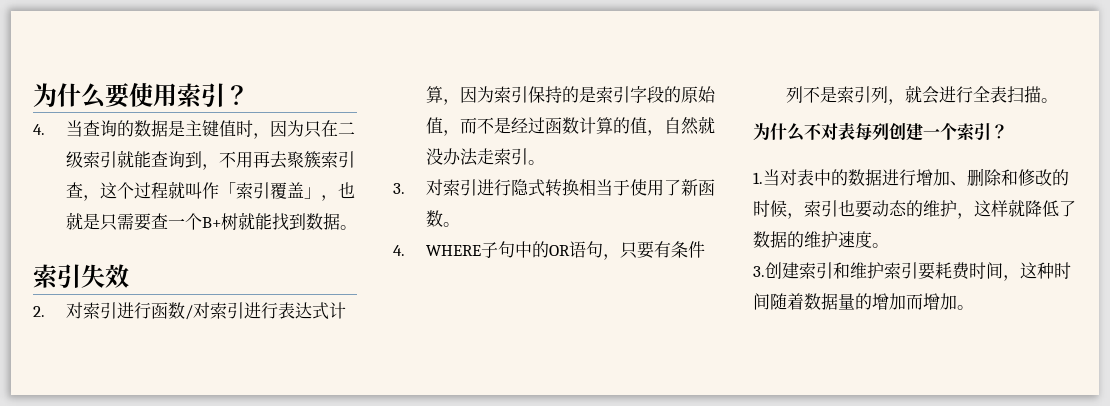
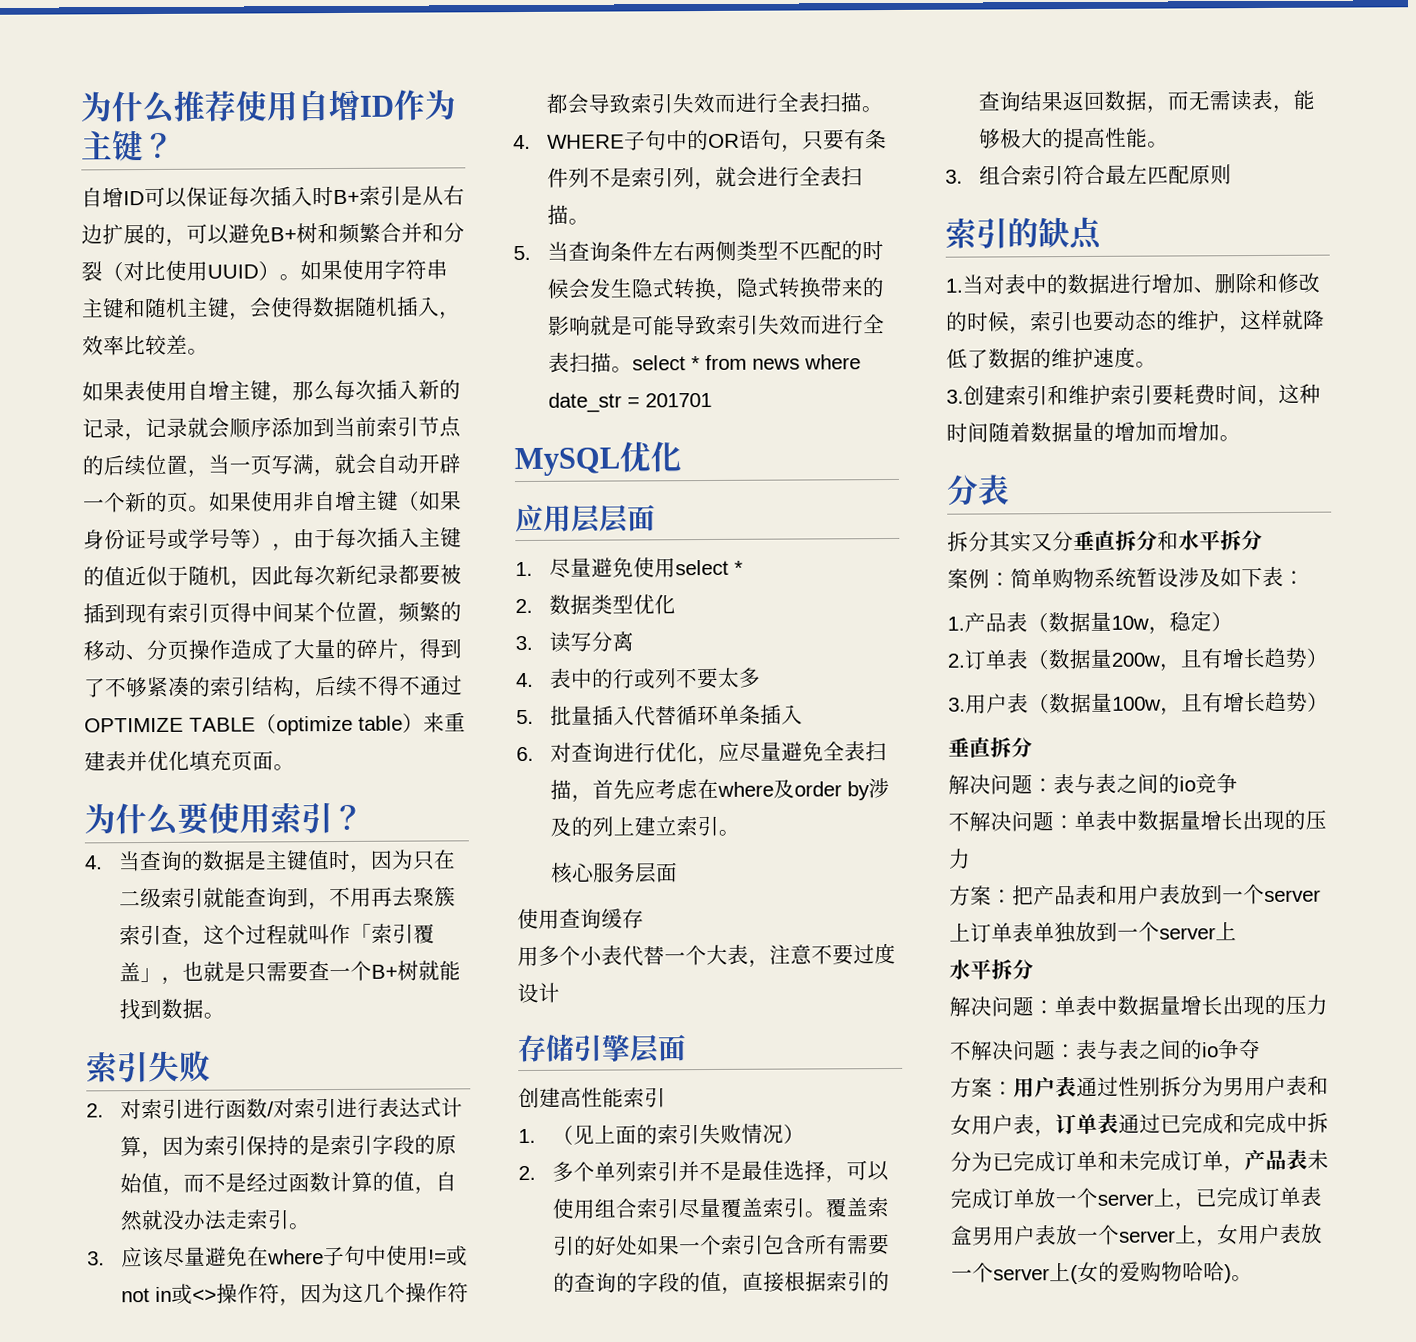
+ 为什么推荐使用自增ID作为主键？
+ 自增ID可以保证每次插入时B+索引是从右边扩展的，可以避免B+树和频繁合并和分裂（对比使用UUID）。如果使用字符串主键和随机主键，会使得数据随机插入，效率比较差。
+ 如果表使用自增主键，那么每次插入新的记录，记录就会顺序添加到当前索引节点的后续位置，当一页写满，就会自动开辟一个新的页。如果使用非自增主键（如果身份证号或学号等），由于每次插入主键的值近似于随机，因此每次新纪录都要被插到现有索引页得中间某个位置，频繁的移动、分页操作造成了大量的碎片，得到了不够紧凑的索引结构，后续不得不通过OPTIMIZE TABLE（optimize table）来重建表并优化填充页面。
  4.当查询的数据是主键值时，因为只在二级索引就能查询到，不用再去聚簇索引查，这个过程就叫作「索引覆盖」，也就是只需要查一个B+树就能找到数据。
- 索引失效
+ 索引失败
- 3.对索引进行隐式转换相当于使用了新函数。
+ 3.应该尽量避免在where子句中使用!=或not in或<>操作符，因为这几个操作符都会导致索引失效而进行全表扫描。
- 为什么不对表每列创建一个索引？
+ 5.当查询条件左右两侧类型不匹配的时候会发生隐式转换，隐式转换带来的影响就是可能导致索引失效而进行全表扫描。select * from news where date_str = 201701
+ MySQL优化
+ 应用层层面
+ 1.尽量避免使用select *
+ 2.数据类型优化
+ 3.读写分离
+ 4.表中的行或列不要太多
+ 5.批量插入代替循环单条插入
+ 6.对查询进行优化，应尽量避免全表扫描，首先应考虑在where及order by涉及的列上建立索引。
+ 核心服务层面
+ 使用查询缓存
+ 用多个小表代替一个大表，注意不要过度设计
+ 存储引擎层面
+ 创建高性能索引
+ 1.（见上面的索引失败情况）
+ 2.多个单列索引并不是最佳选择，可以使用组合索引尽量覆盖索引。覆盖索引的好处如果一个索引包含所有需要的查询的字段的值，直接根据索引的查询结果返回数据，而无需读表，能够极大的提高性能。
+ 3.组合索引符合最左匹配原则
+ 索引的缺点
+ 分表
+ 拆分其实又分垂直拆分和水平拆分
+ 案例：简单购物系统暂设涉及如下表：
+ 1.产品表（数据量10w，稳定）
+ 2.订单表（数据量200w，且有增长趋势）
+ 3.用户表（数据量100w，且有增长趋势）
+ 垂直拆分
+ 解决问题：表与表之间的io竞争
+ 不解决问题：单表中数据量增长出现的压力
+ 方案：把产品表和用户表放到一个server上订单表单独放到一个server上
+ 水平拆分
+ 解决问题：单表中数据量增长出现的压力
+ 不解决问题：表与表之间的io争夺
+ 方案：用户表通过性别拆分为男用户表和女用户表，订单表通过已完成和完成中拆分为已完成订单和未完成订单，产品表未完成订单放一个server上，已完成订单表盒男用户表放一个server上，女用户表放一个server上(女的爱购物哈哈)。

